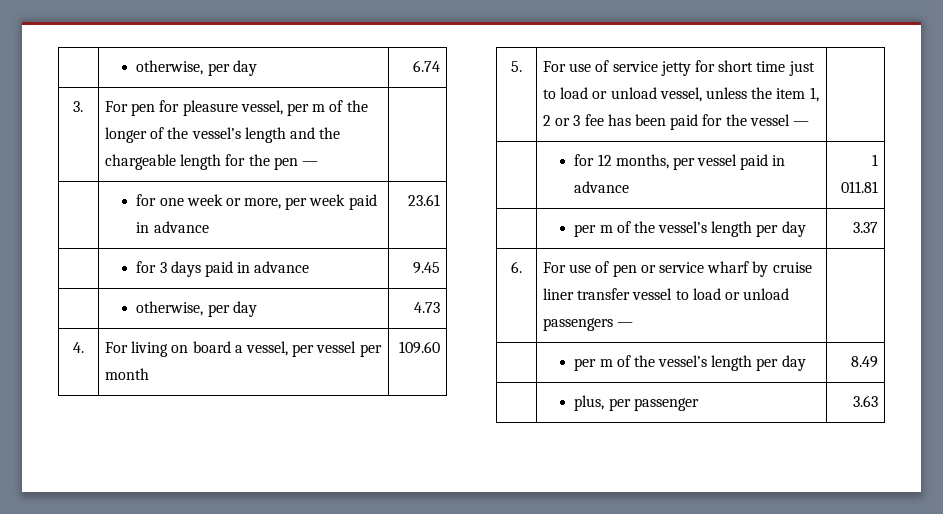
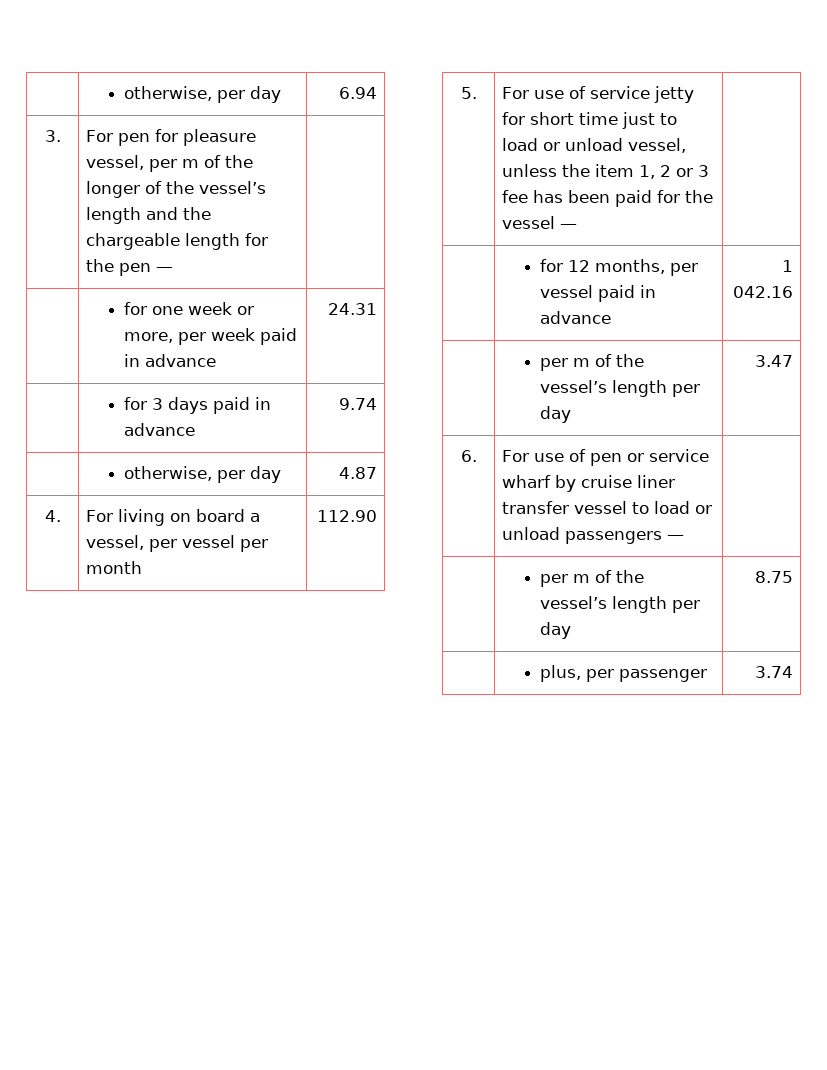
- | otherwise, per day | 6.74
+ | otherwise, per day | 6.94
- | for one week or more, per week paid in advance | 23.61
+ | for one week or more, per week paid in advance | 24.31
- | for 3 days paid in advance | 9.45
- | otherwise, per day | 4.73
+ | for 3 days paid in advance | 9.74
+ | otherwise, per day | 4.87
- 4. | For living on board a vessel, per vessel per month | 109.60
+ 4. | For living on board a vessel, per vessel per month | 112.90
- | for 12 months, per vessel paid in advance | 1 011.81
- | per m of the vessel’s length per day | 3.37
+ | for 12 months, per vessel paid in advance | 1 042.16
+ | per m of the vessel’s length per day | 3.47
- | per m of the vessel’s length per day | 8.49
+ | per m of the vessel’s length per day | 8.75
- | plus, per passenger | 3.63
+ | plus, per passenger | 3.74

